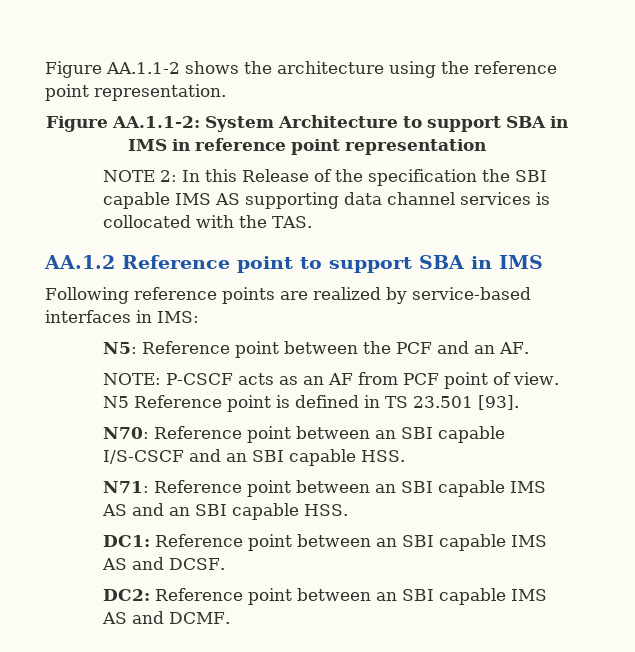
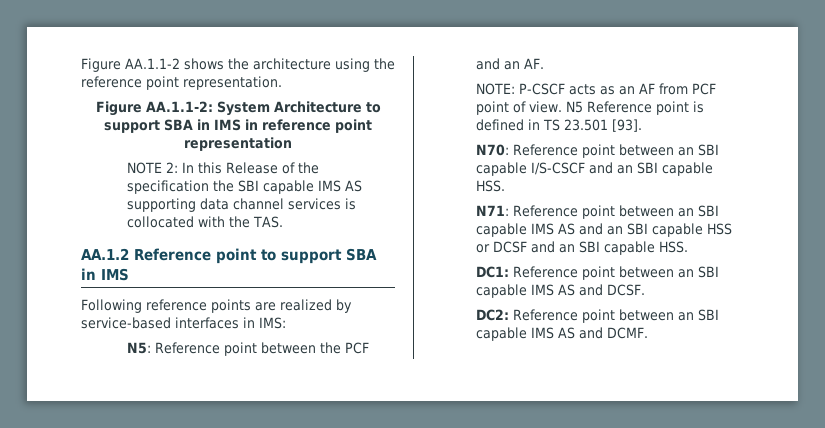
- N71: Reference point between an SBI capable IMS AS and an SBI capable HSS.
+ N71: Reference point between an SBI capable IMS AS and an SBI capable HSS or DCSF and an SBI capable HSS.

